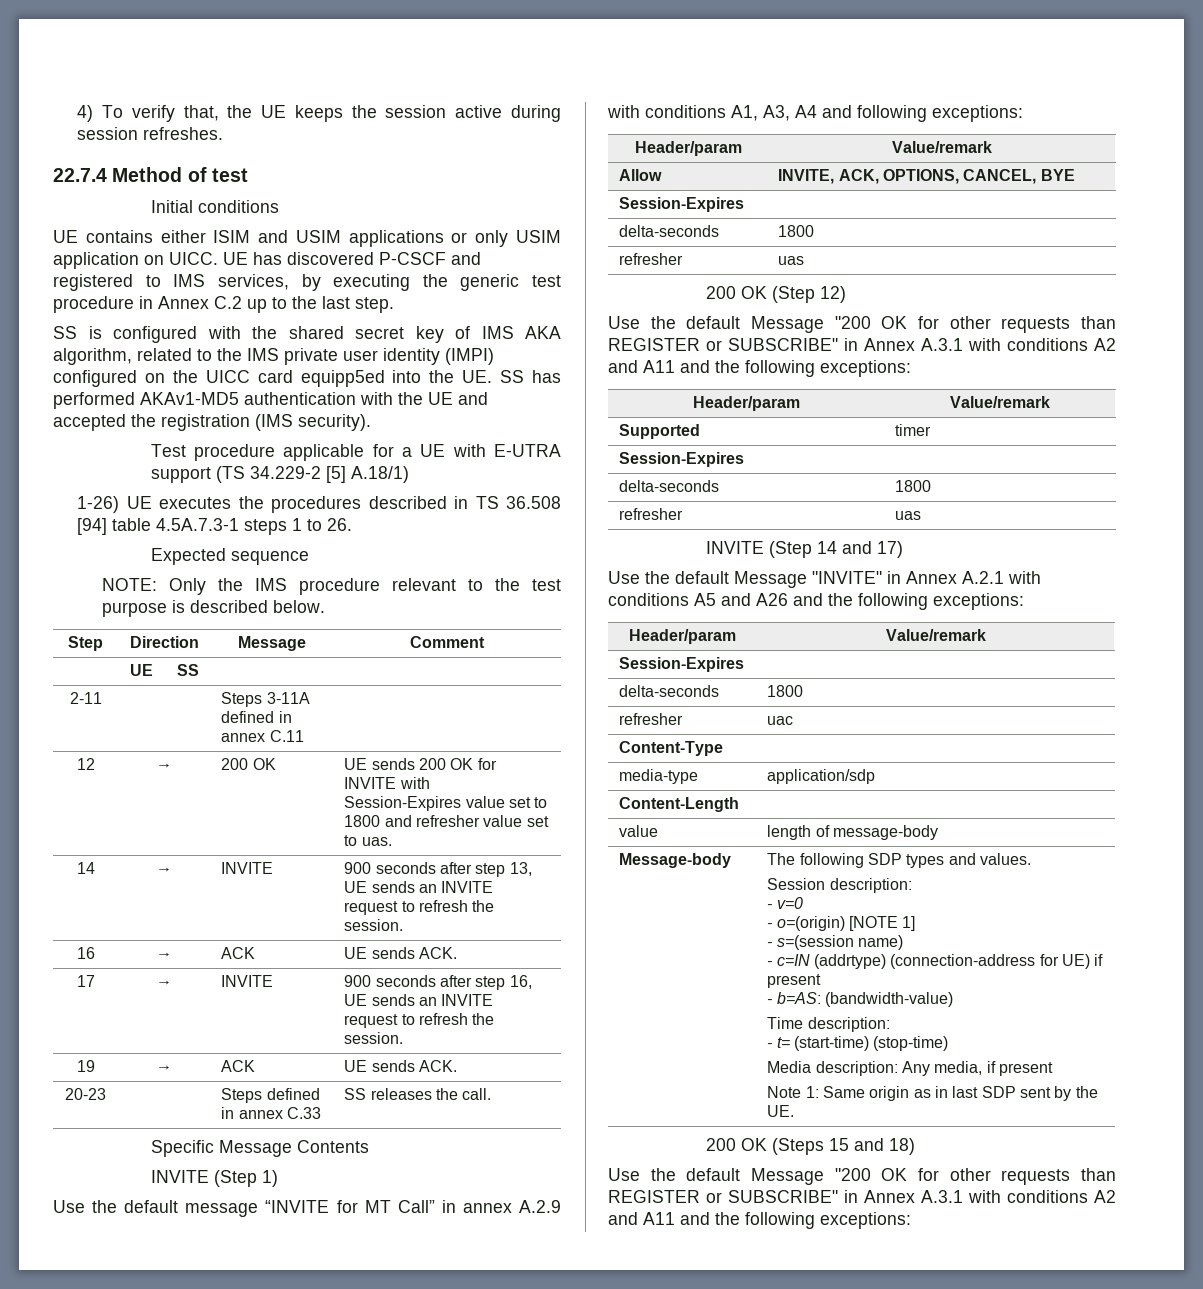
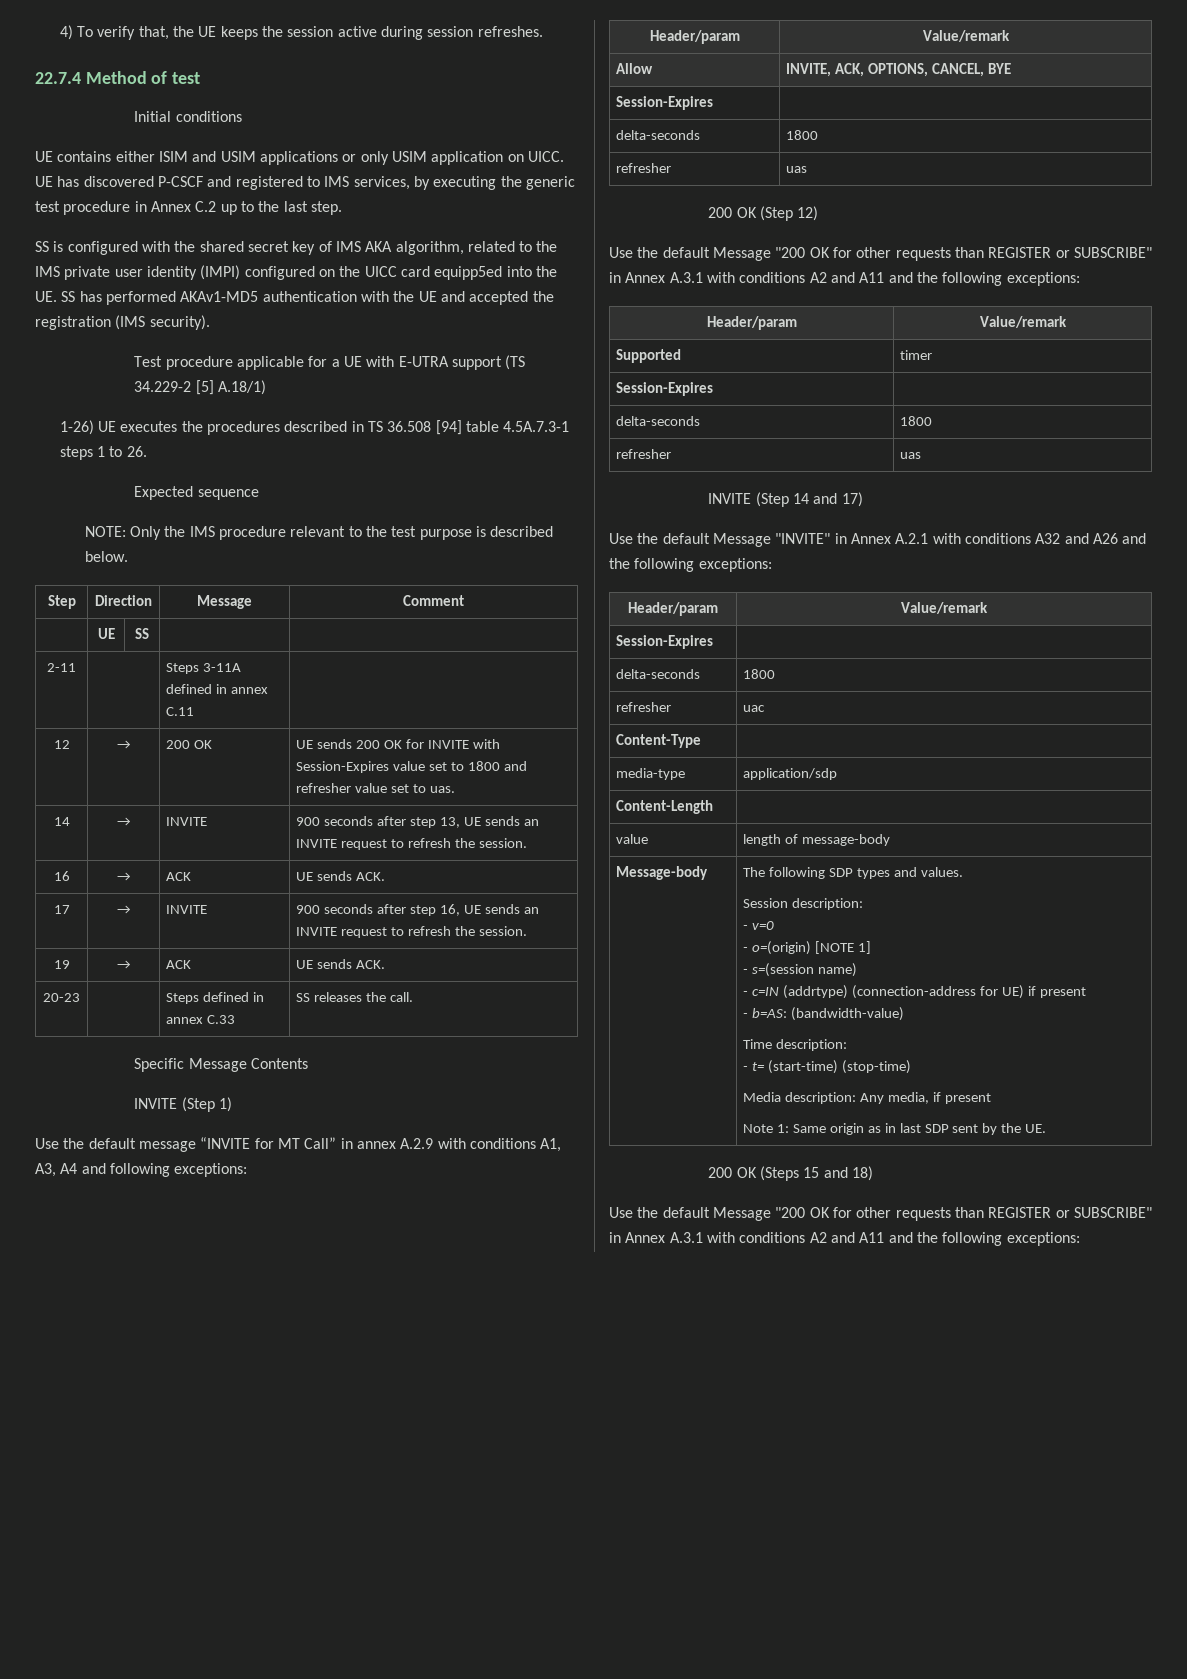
- Use the default Message "INVITE" in Annex A.2.1 with conditions A5 and A26 and the following exceptions:
+ Use the default Message "INVITE" in Annex A.2.1 with conditions A32 and A26 and the following exceptions:

